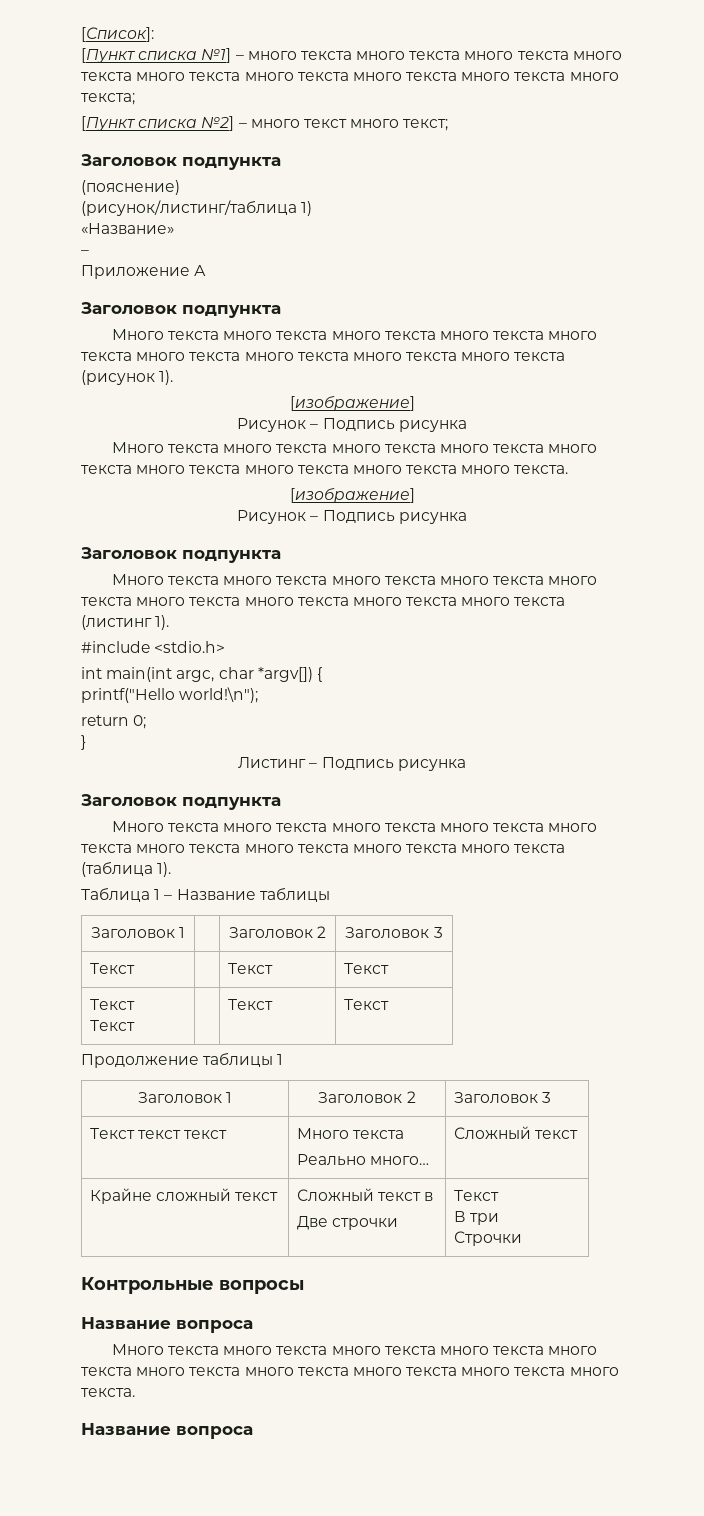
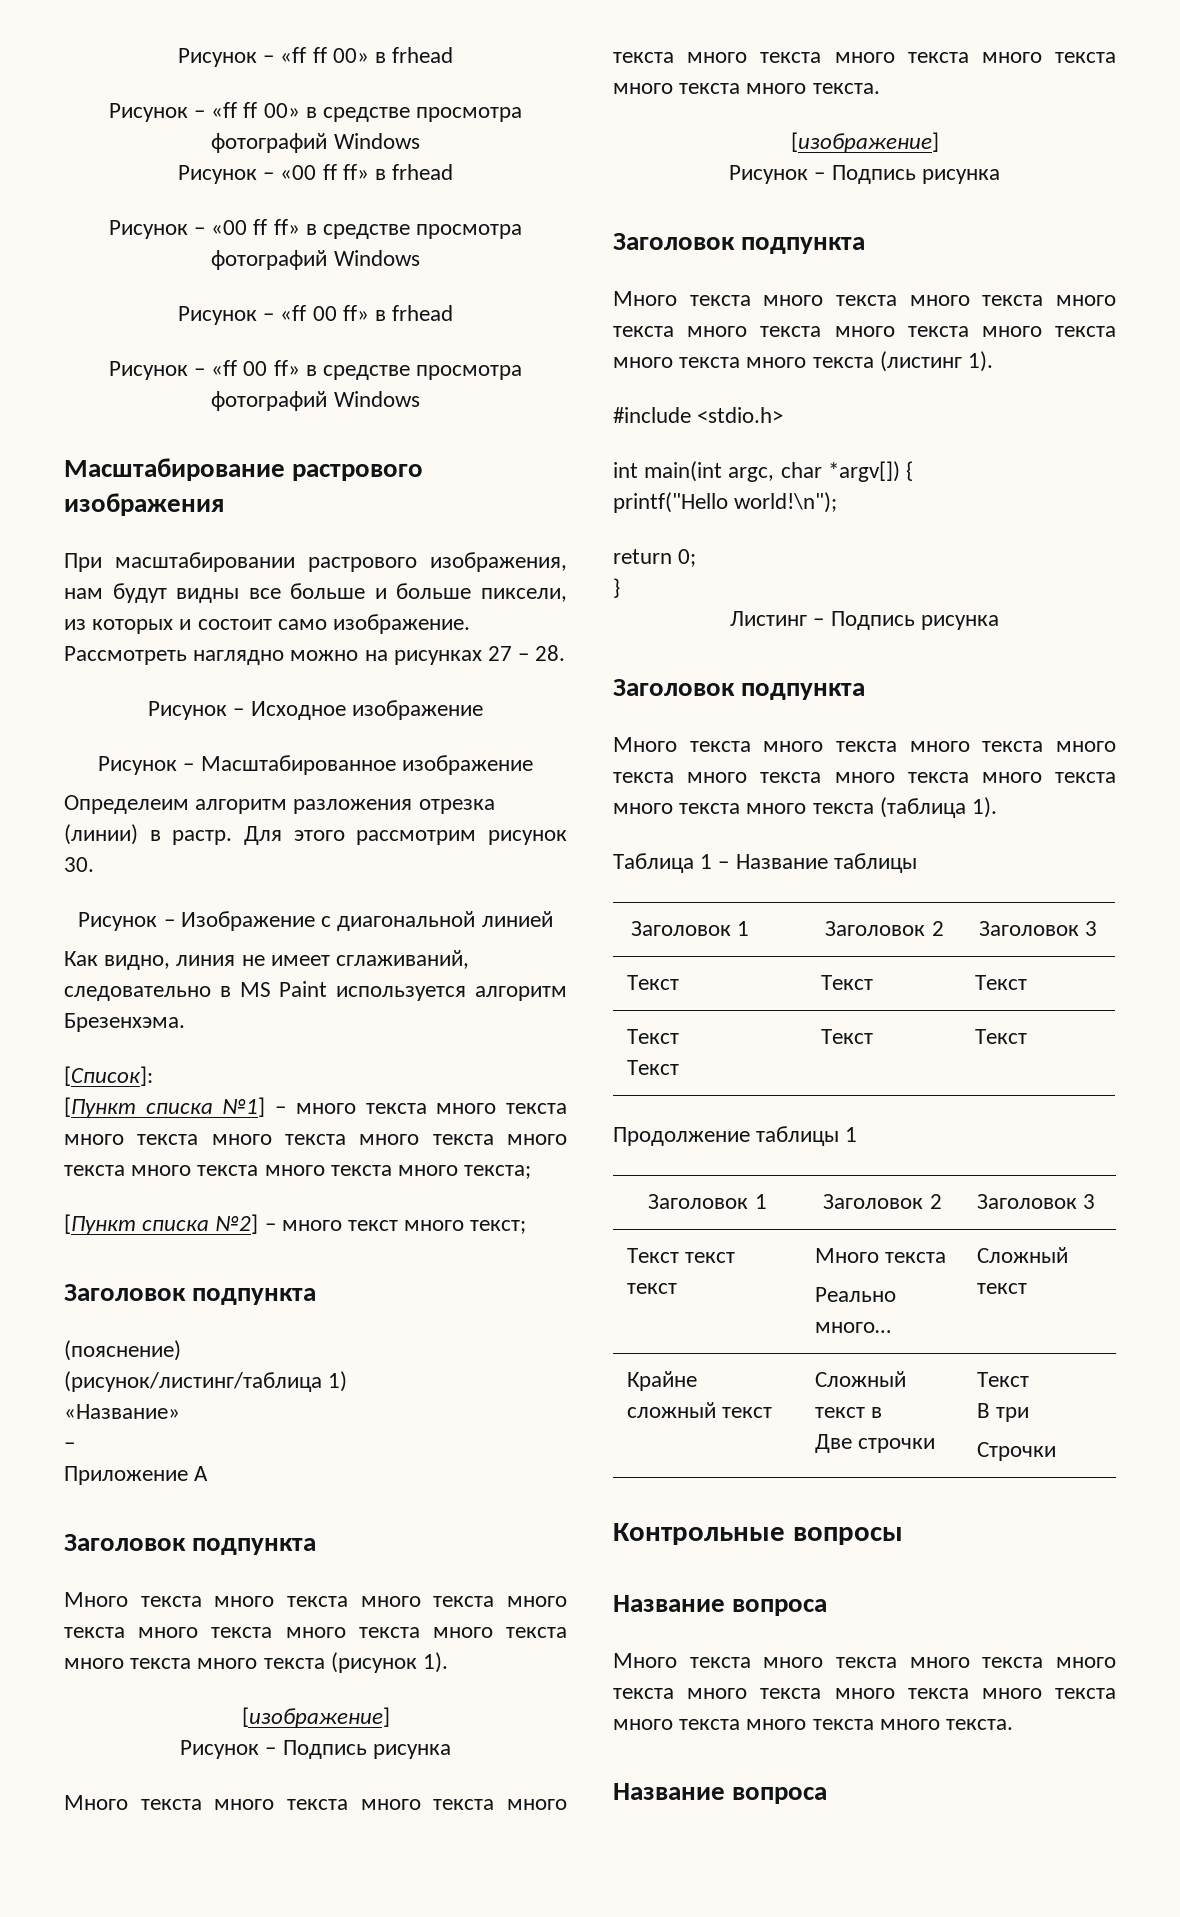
+ Рисунок – «ff ff 00» в frhead
+ Рисунок – «ff ff 00» в средстве просмотра фотографий Windows
+ Рисунок – «00 ff ff» в frhead
+ Рисунок – «00 ff ff» в средстве просмотра фотографий Windows
+ Рисунок – «ff 00 ff» в frhead
+ Рисунок – «ff 00 ff» в средстве просмотра фотографий Windows
+ Масштабирование растрового изображения
+ При масштабировании растрового изображения, нам будут видны все больше и больше пиксели, из которых и состоит само изображение. Рассмотреть наглядно можно на рисунках 27 – 28.
+ Рисунок – Исходное изображение
+ Рисунок – Масштабированное изображение
+ Определеим алгоритм разложения отрезка (линии) в растр. Для этого рассмотрим рисунок 30.
+ Рисунок – Изображение с диагональной линией
+ Как видно, линия не имеет сглаживаний, следовательно в MS Paint используется алгоритм Брезенхэма.

